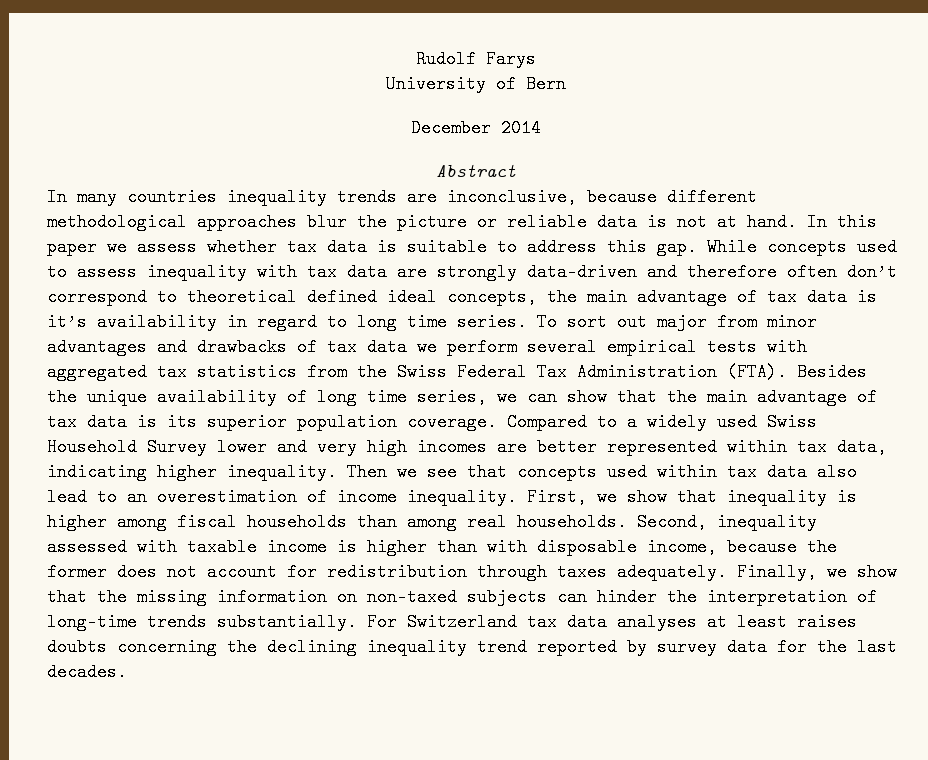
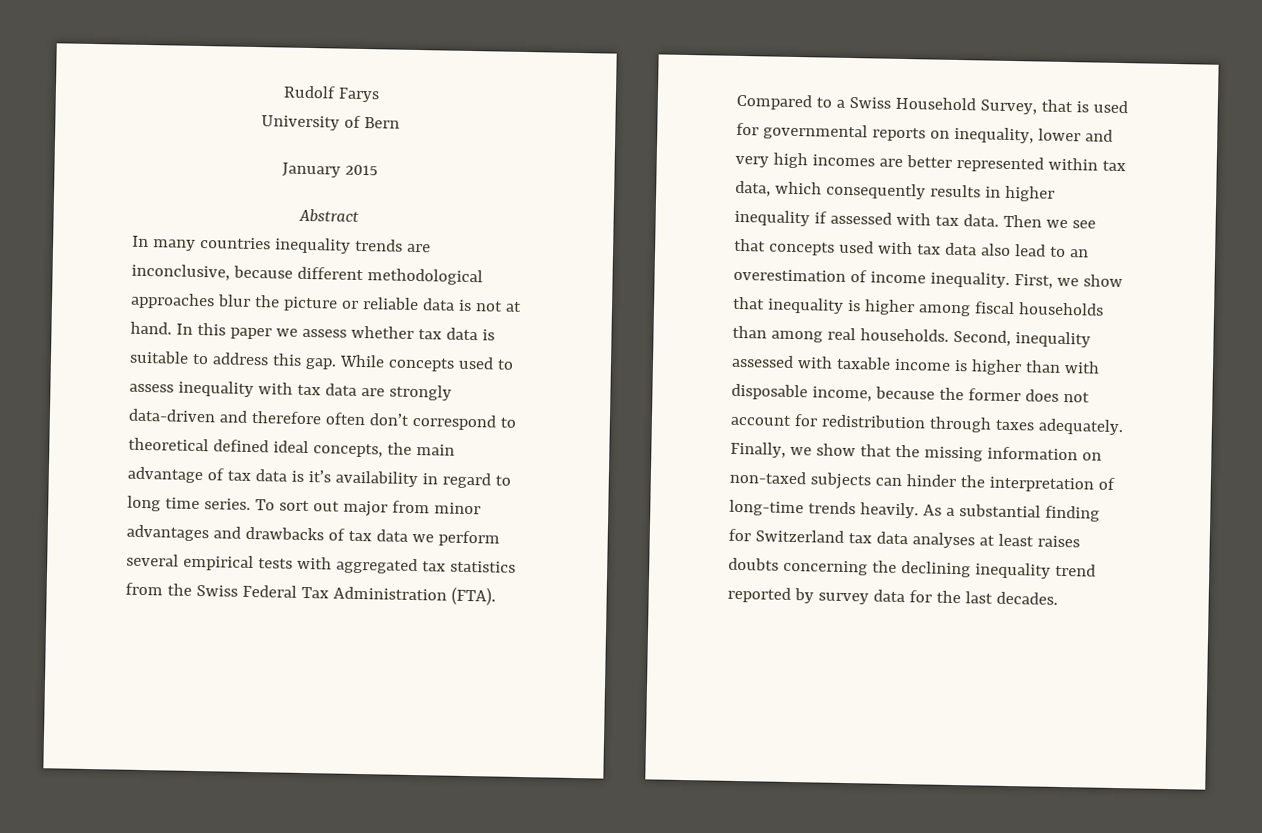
- December 2014
+ January 2015
- Besides the unique availability of long time series, we can show that the main advantage of tax data is its superior population coverage. Compared to a widely used Swiss Household Survey lower and very high incomes are better represented within tax data, indicating higher inequality.
+ Compared to a Swiss Household Survey, that is used for governmental reports on inequality, lower and very high incomes are better represented within tax data, which consequently results in higher inequality if assessed with tax data.
- Then we see that concepts used within tax data also lead to an overestimation of income inequality.
+ Then we see that concepts used with tax data also lead to an overestimation of income inequality.
- Finally, we show that the missing information on non-taxed subjects can hinder the interpretation of long-time trends substantially. For Switzerland tax data analyses at least raises doubts concerning the declining inequality trend reported by survey data for the last decades.
+ Finally, we show that the missing information on non-taxed subjects can hinder the interpretation of long-time trends heavily. As a substantial finding for Switzerland tax data analyses at least raises doubts concerning the declining inequality trend reported by survey data for the last decades.

